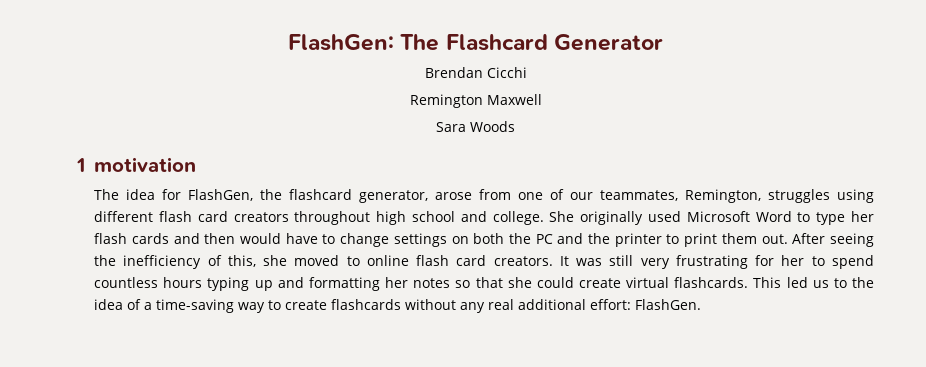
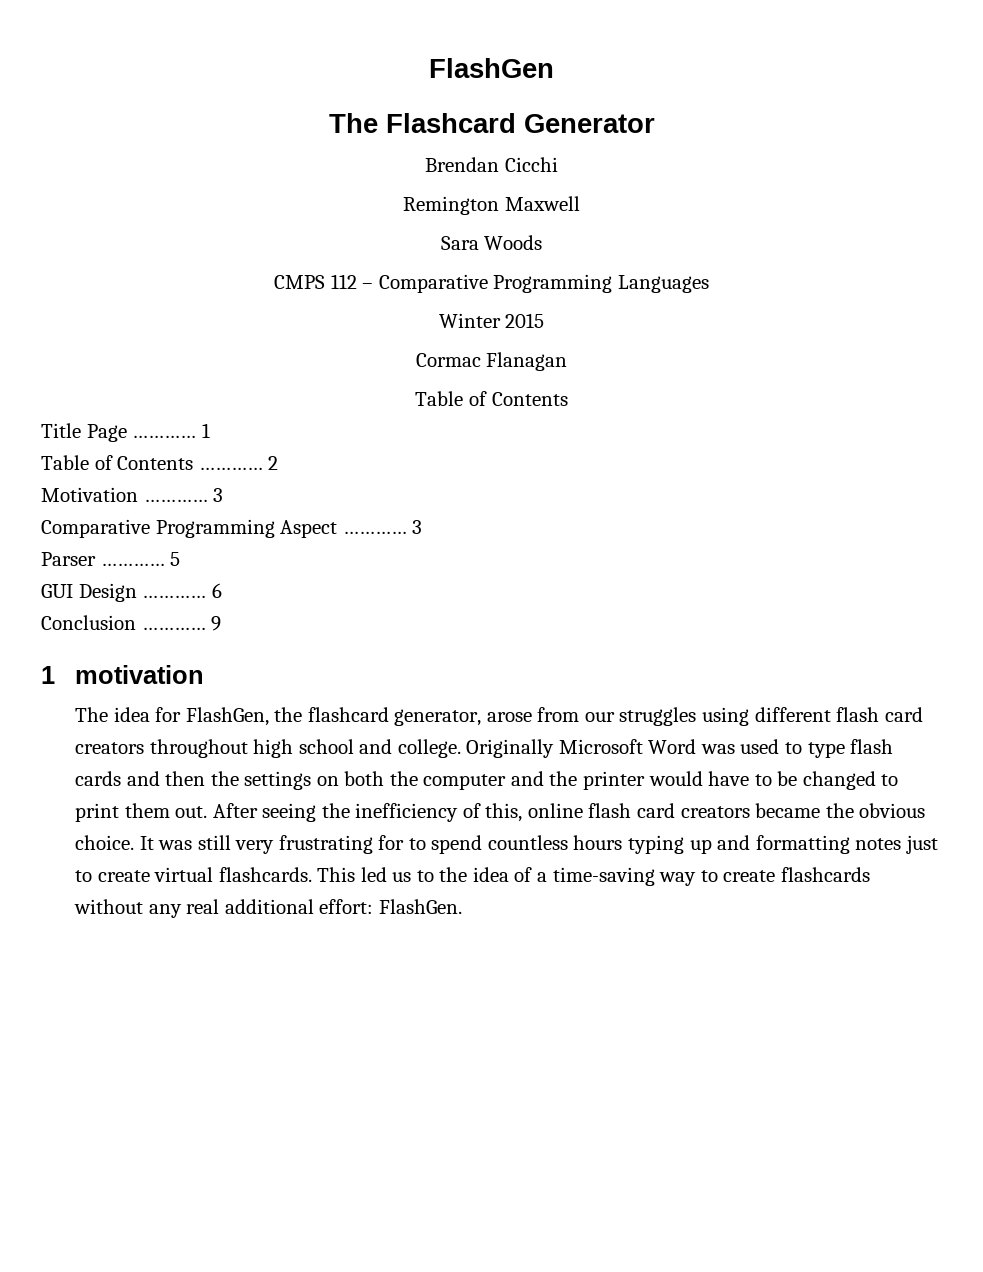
- FlashGen: The Flashcard Generator
+ FlashGen
+ The Flashcard Generator
+ CMPS 112 – Comparative Programming Languages
+ Winter 2015
+ Cormac Flanagan
+ Table of Contents
+ Title Page ………… 1
+ Table of Contents ………… 2
+ Motivation ………… 3
+ Comparative Programming Aspect ………… 3
+ Parser ………… 5
+ GUI Design ………… 6
+ Conclusion ………… 9
- The idea for FlashGen, the flashcard generator, arose from one of our teammates, Remington, struggles using different flash card creators throughout high school and college.
+ The idea for FlashGen, the flashcard generator, arose from our struggles using different flash card creators throughout high school and college.
- She originally used Microsoft Word to type her flash cards and then would have to change settings on both the PC and the printer to print them out.
+ Originally Microsoft Word was used to type flash cards and then the settings on both the computer and the printer would have to be changed to print them out.
- After seeing the inefficiency of this, she moved to online flash card creators.
+ After seeing the inefficiency of this, online flash card creators became the obvious choice.
- It was still very frustrating for her to spend countless hours typing up and formatting her notes so that she could create virtual flashcards.
+ It was still very frustrating for to spend countless hours typing up and formatting notes just to create virtual flashcards.

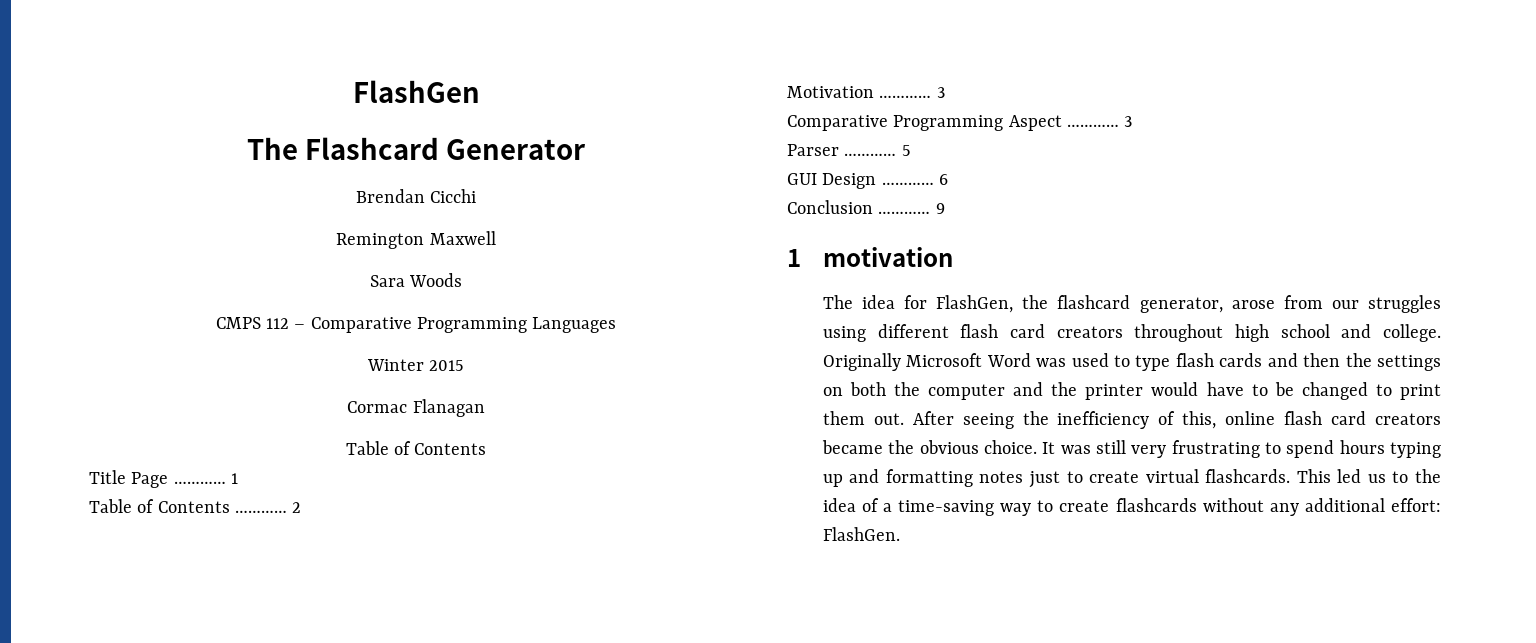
- It was still very frustrating for to spend countless hours typing up and formatting notes just to create virtual flashcards.
+ It was still very frustrating to spend hours typing up and formatting notes just to create virtual flashcards.
- This led us to the idea of a time-saving way to create flashcards without any real additional effort: FlashGen.
+ This led us to the idea of a time-saving way to create flashcards without any additional effort: FlashGen.

